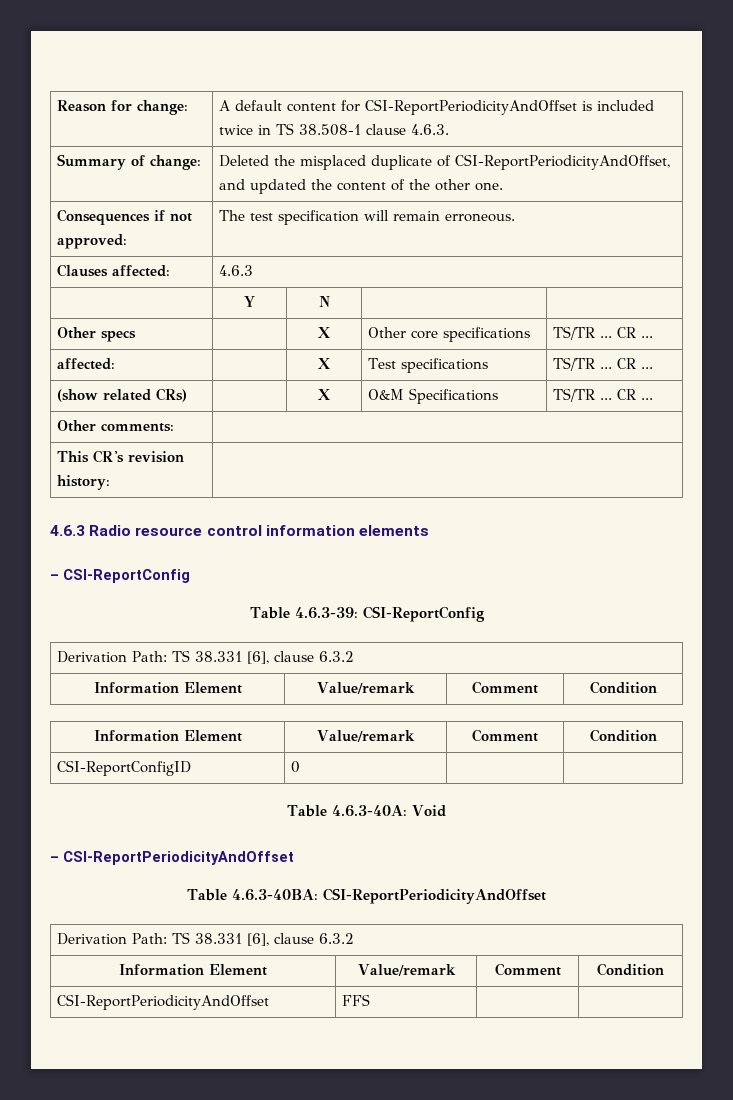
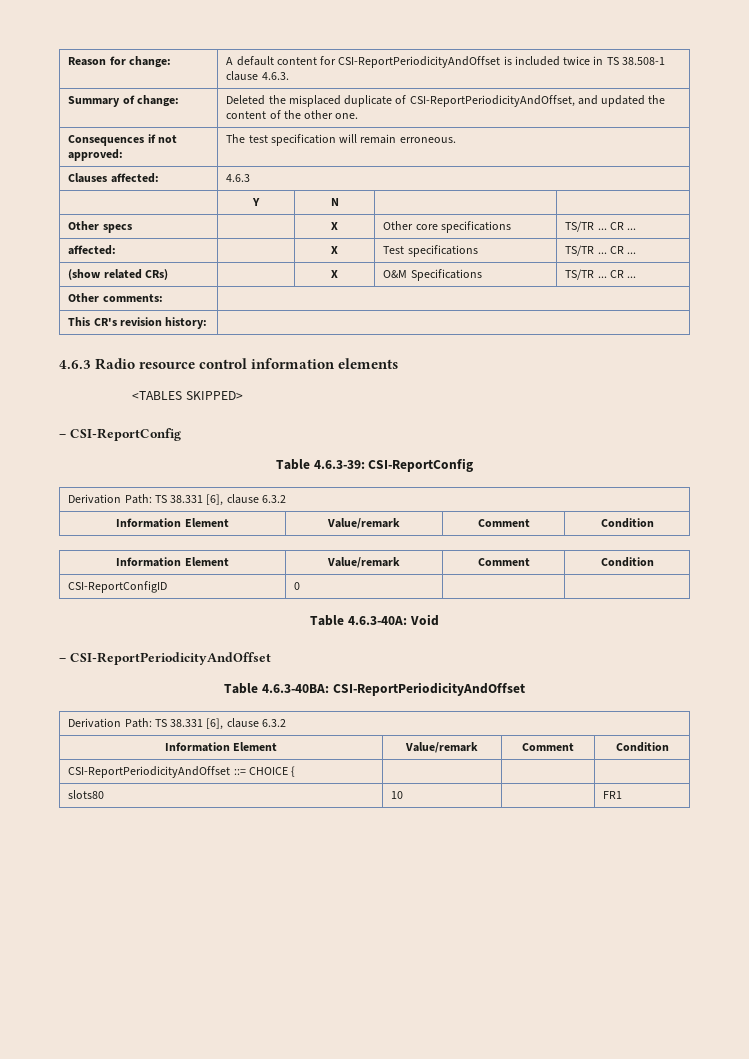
+ <TABLES SKIPPED>
- CSI-ReportPeriodicityAndOffset | FFS | |
+ CSI-ReportPeriodicityAndOffset ::= CHOICE { | | |
+ slots80 | 10 | | FR1

